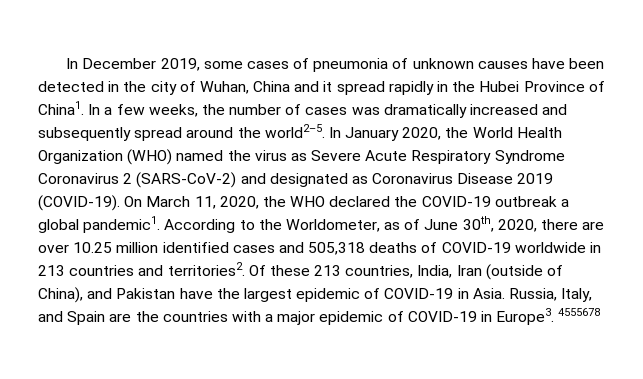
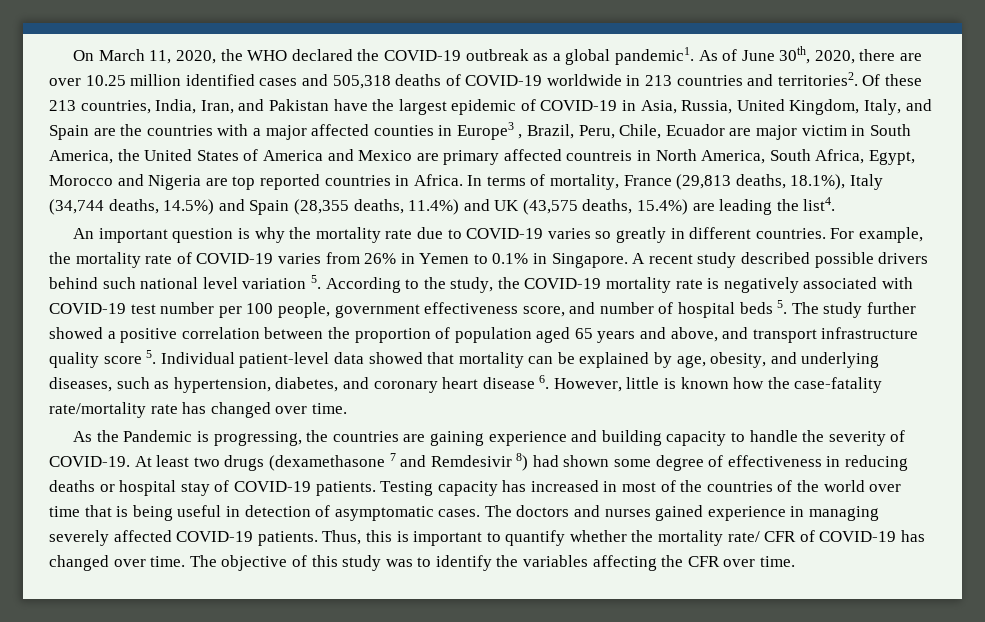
- In December 2019, some cases of pneumonia of unknown causes have been detected in the city of Wuhan, China and it spread rapidly in the Hubei Province of China1. In a few weeks, the number of cases was dramatically increased and subsequently spread around the world2–5. In January 2020, the World Health Organization (WHO) named the virus as Severe Acute Respiratory Syndrome Coronavirus 2 (SARS-CoV-2) and designated as Coronavirus Disease 2019 (COVID-19). On March 11, 2020, the WHO declared the COVID-19 outbreak a global pandemic1.
+ On March 11, 2020, the WHO declared the COVID-19 outbreak as a global pandemic1.
- According to the Worldometer, as of June 30th, 2020, there are over 10.25 million identified cases and 505,318 deaths of COVID-19 worldwide in 213 countries and territories2.
+ As of June 30th, 2020, there are over 10.25 million identified cases and 505,318 deaths of COVID-19 worldwide in 213 countries and territories2.
- Of these 213 countries, India, Iran (outside of China), and Pakistan have the largest epidemic of COVID-19 in Asia. Russia, Italy, and Spain are the countries with a major epidemic of COVID-19 in Europe3. 4555678
+ Of these 213 countries, India, Iran, and Pakistan have the largest epidemic of COVID-19 in Asia, Russia, United Kingdom, Italy, and Spain are the countries with a major affected counties in Europe3 , Brazil, Peru, Chile, Ecuador are major victim in South America, the United States of America and Mexico are primary affected countreis in North America, South Africa, Egypt, Morocco and Nigeria are top reported countries in Africa. In terms of mortality, France (29,813 deaths, 18.1%), Italy (34,744 deaths, 14.5%) and Spain (28,355 deaths, 11.4%) and UK (43,575 deaths, 15.4%) are leading the list4.
+ An important question is why the mortality rate due to COVID-19 varies so greatly in different countries. For example, the mortality rate of COVID-19 varies from 26% in Yemen to 0.1% in Singapore. A recent study described possible drivers behind such national level variation 5. According to the study, the COVID-19 mortality rate is negatively associated with COVID-19 test number per 100 people, government effectiveness score, and number of hospital beds 5. The study further showed a positive correlation between the proportion of population aged 65 years and above, and transport infrastructure quality score 5. Individual patient-level data showed that mortality can be explained by age, obesity, and underlying diseases, such as hypertension, diabetes, and coronary heart disease 6. However, little is known how the case-fatality rate/mortality rate has changed over time.
+ As the Pandemic is progressing, the countries are gaining experience and building capacity to handle the severity of COVID-19. At least two drugs (dexamethasone 7 and Remdesivir 8) had shown some degree of effectiveness in reducing deaths or hospital stay of COVID-19 patients. Testing capacity has increased in most of the countries of the world over time that is being useful in detection of asymptomatic cases. The doctors and nurses gained experience in managing severely affected COVID-19 patients. Thus, this is important to quantify whether the mortality rate/ CFR of COVID-19 has changed over time. The objective of this study was to identify the variables affecting the CFR over time.

